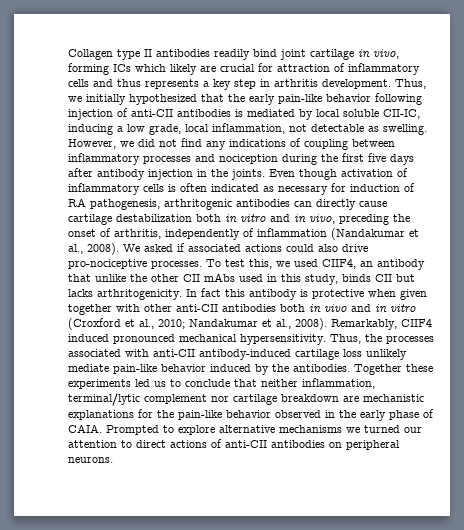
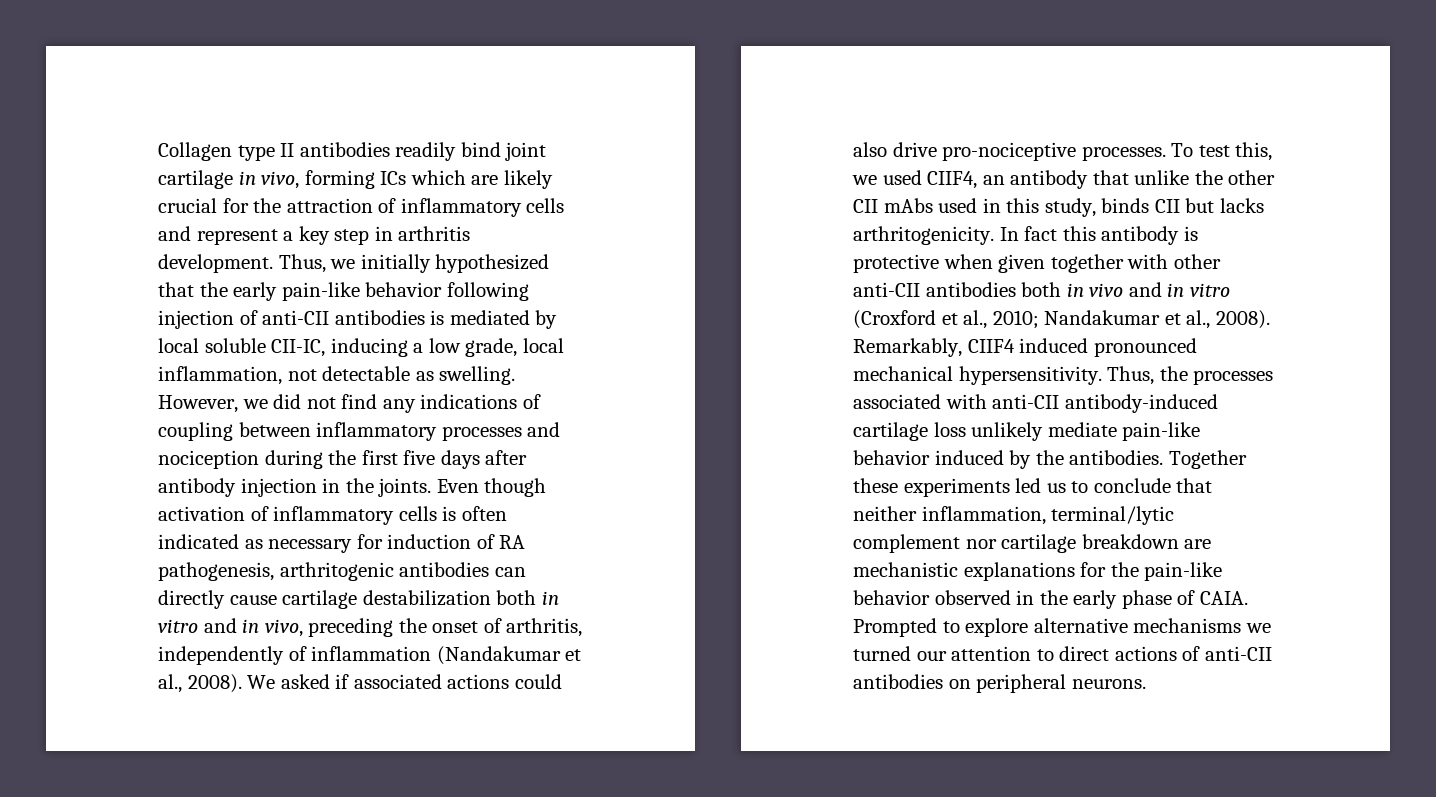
- Collagen type II antibodies readily bind joint cartilage in vivo, forming ICs which likely are crucial for attraction of inflammatory cells and thus represents a key step in arthritis development.
+ Collagen type II antibodies readily bind joint cartilage in vivo, forming ICs which are likely crucial for the attraction of inflammatory cells and represent a key step in arthritis development.

